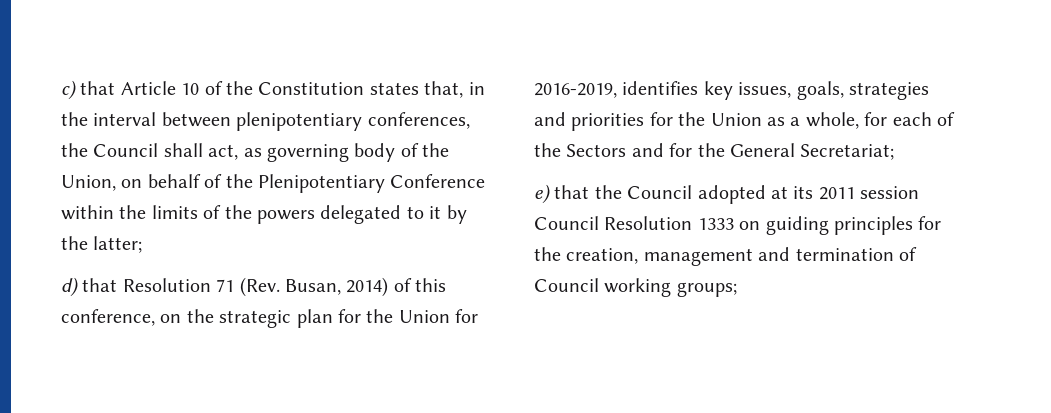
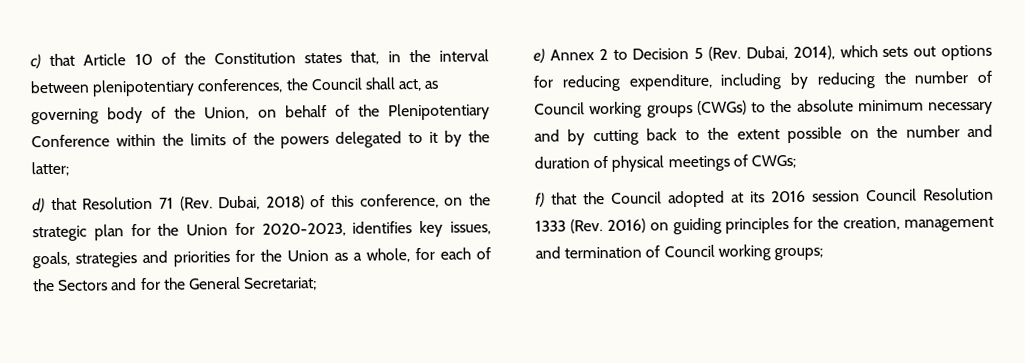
- d) that Resolution 71 (Rev. Busan, 2014) of this conference, on the strategic plan for the Union for 2016-2019, identifies key issues, goals, strategies and priorities for the Union as a whole, for each of the Sectors and for the General Secretariat;
+ d) that Resolution 71 (Rev. Dubai, 2018) of this conference, on the strategic plan for the Union for 2020-2023, identifies key issues, goals, strategies and priorities for the Union as a whole, for each of the Sectors and for the General Secretariat;
- e) that the Council adopted at its 2011 session Council Resolution 1333 on guiding principles for the creation, management and termination of Council working groups;
+ e) Annex 2 to Decision 5 (Rev. Dubai, 2014), which sets out options for reducing expenditure, including by reducing the number of Council working groups (CWGs) to the absolute minimum necessary and by cutting back to the extent possible on the number and duration of physical meetings of CWGs;
+ f) that the Council adopted at its 2016 session Council Resolution 1333 (Rev. 2016) on guiding principles for the creation, management and termination of Council working groups;

